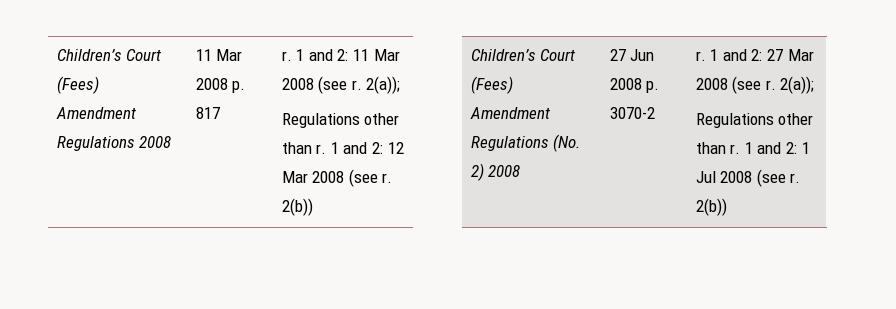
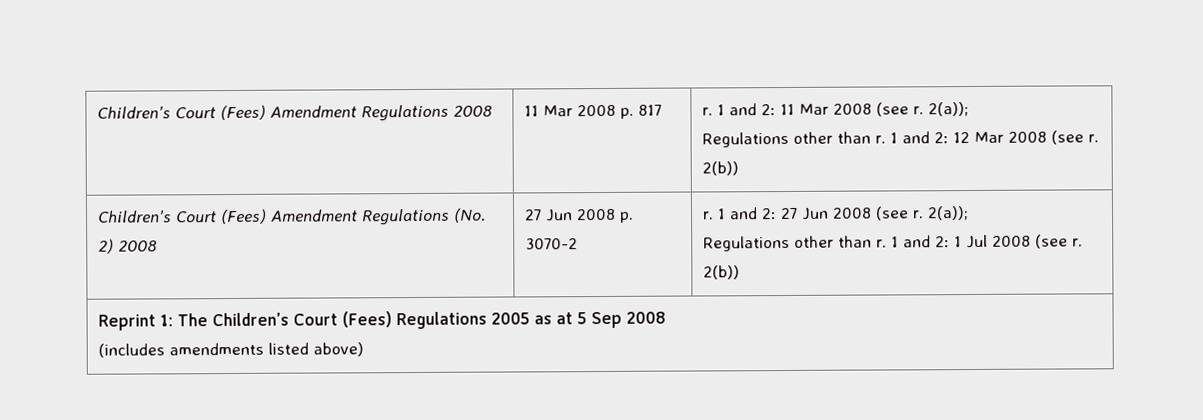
- Children’s Court (Fees) Amendment Regulations (No. 2) 2008 | 27 Jun 2008 p. 3070-2 | r. 1 and 2: 27 Mar 2008 (see r. 2(a));
+ Children’s Court (Fees) Amendment Regulations (No. 2) 2008 | 27 Jun 2008 p. 3070-2 | r. 1 and 2: 27 Jun 2008 (see r. 2(a));
+ Reprint 1: The Children’s Court (Fees) Regulations 2005 as at 5 Sep 2008
+ (includes amendments listed above)

